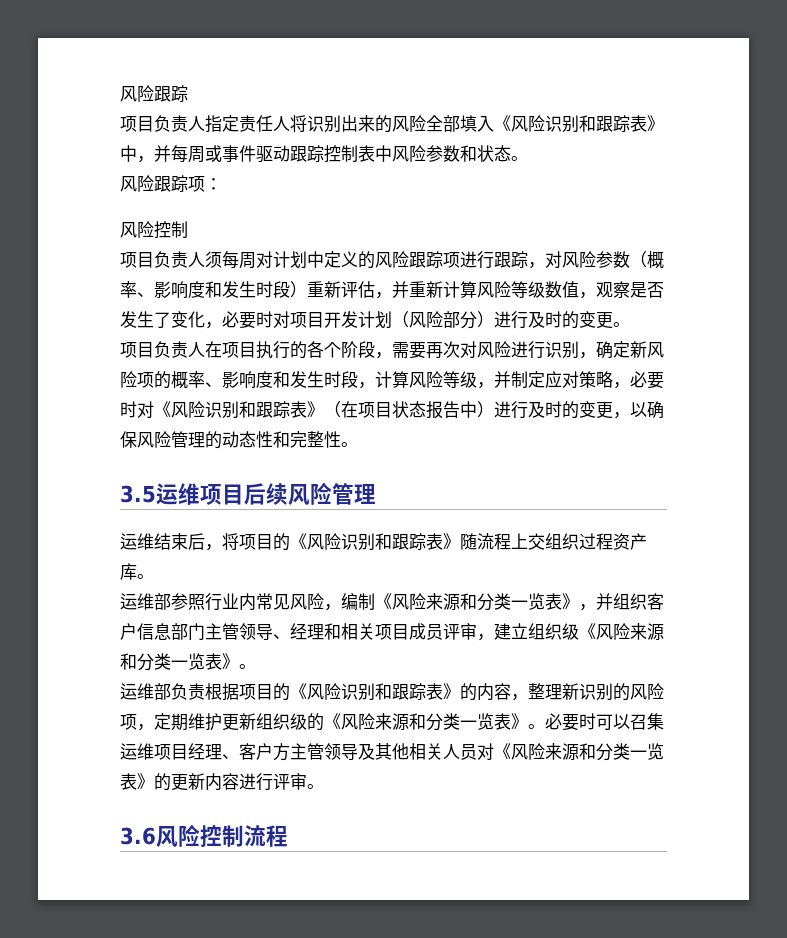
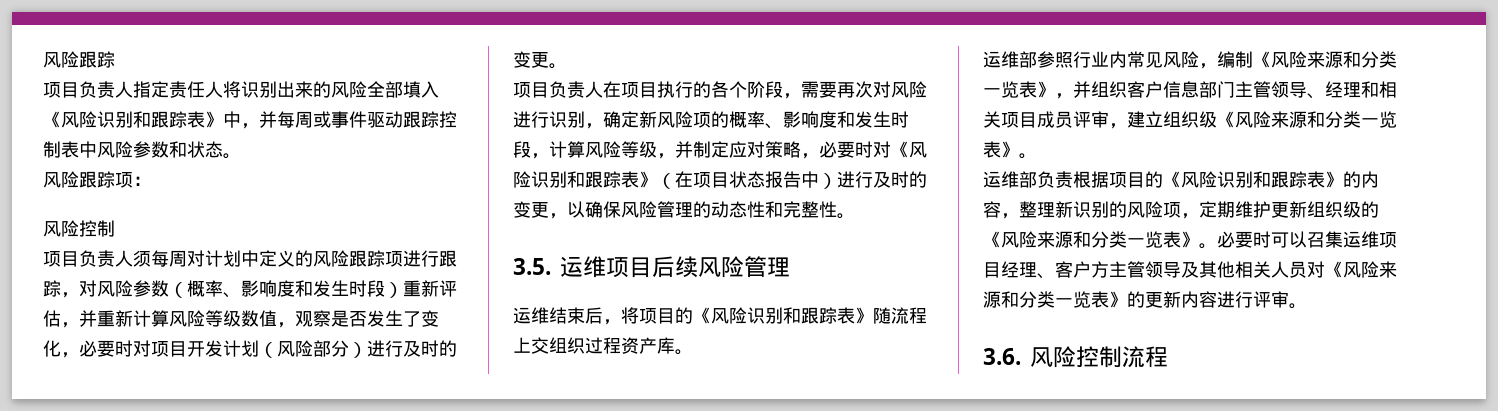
- 3.5运维项目后续风险管理
+ 3.5.运维项目后续风险管理
- 3.6风险控制流程
+ 3.6.风险控制流程

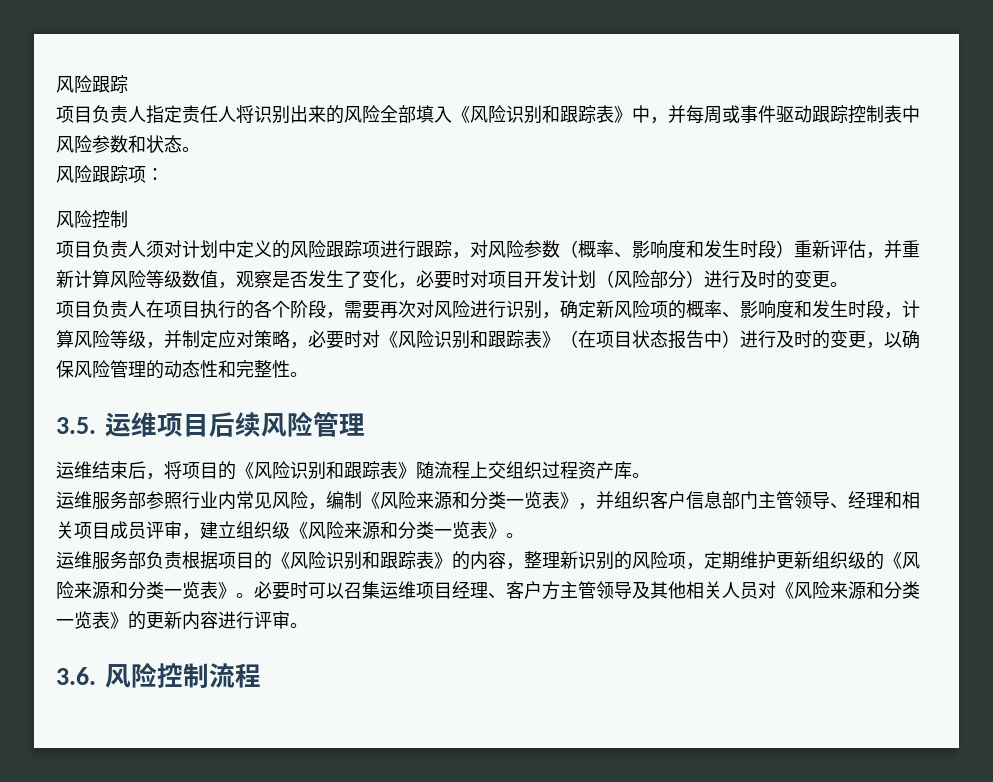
- 项目负责人须每周对计划中定义的风险跟踪项进行跟踪，对风险参数（概率、影响度和发生时段）重新评估，并重新计算风险等级数值，观察是否发生了变化，必要时对项目开发计划（风险部分）进行及时的变更。
+ 项目负责人须对计划中定义的风险跟踪项进行跟踪，对风险参数（概率、影响度和发生时段）重新评估，并重新计算风险等级数值，观察是否发生了变化，必要时对项目开发计划（风险部分）进行及时的变更。
- 运维部参照行业内常见风险，编制《风险来源和分类一览表》，并组织客户信息部门主管领导、经理和相关项目成员评审，建立组织级《风险来源和分类一览表》。
+ 运维服务部参照行业内常见风险，编制《风险来源和分类一览表》，并组织客户信息部门主管领导、经理和相关项目成员评审，建立组织级《风险来源和分类一览表》。
- 运维部负责根据项目的《风险识别和跟踪表》的内容，整理新识别的风险项，定期维护更新组织级的《风险来源和分类一览表》。
+ 运维服务部负责根据项目的《风险识别和跟踪表》的内容，整理新识别的风险项，定期维护更新组织级的《风险来源和分类一览表》。

